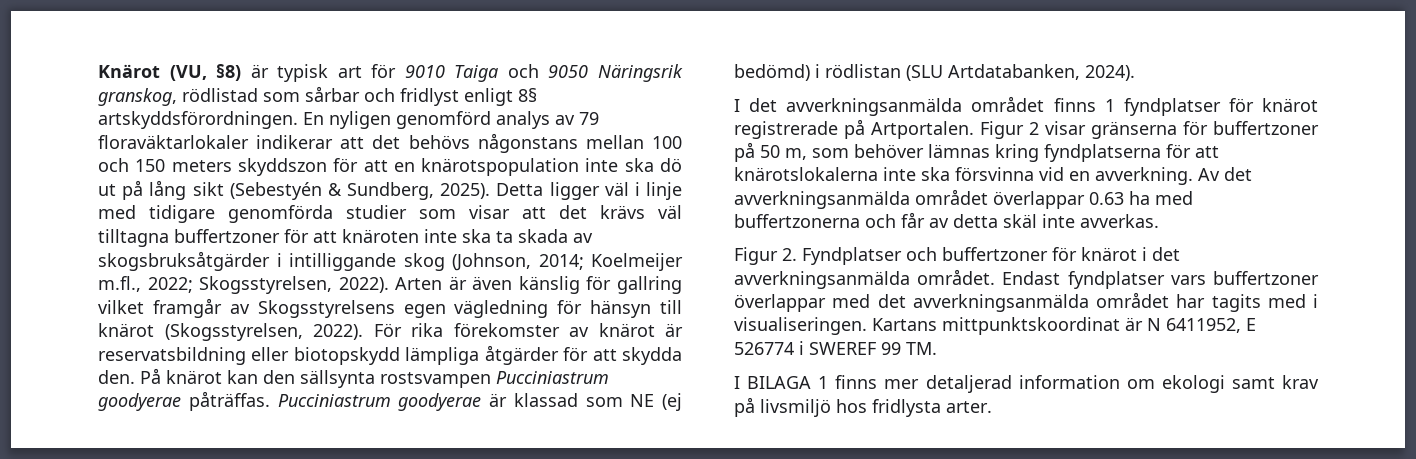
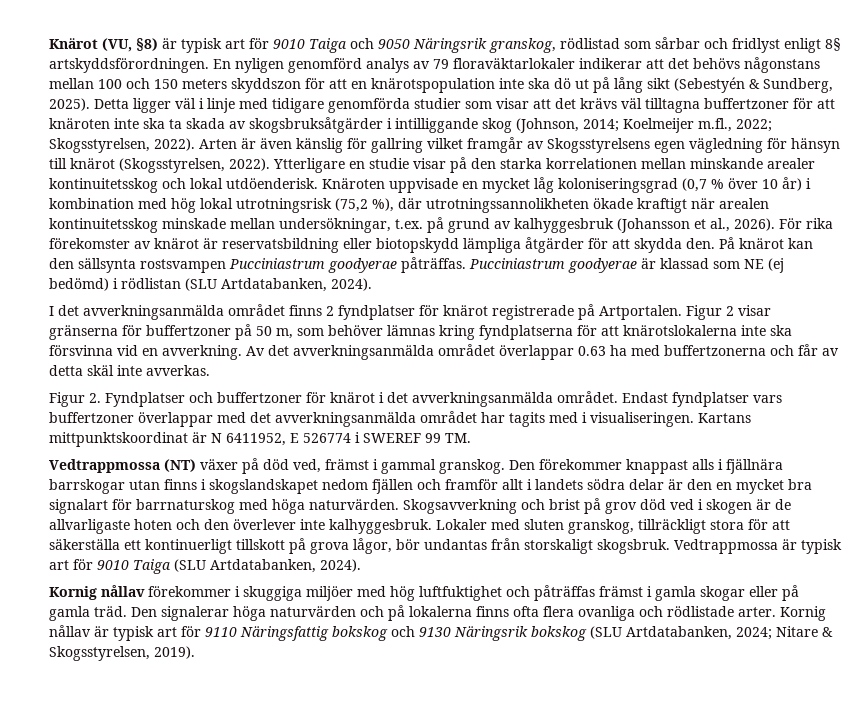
+ Ytterligare en studie visar på den starka korrelationen mellan minskande arealer kontinuitetsskog och lokal utdöenderisk. Knäroten uppvisade en mycket låg koloniseringsgrad (0,7 % över 10 år) i kombination med hög lokal utrotningsrisk (75,2 %), där utrotningssannolikheten ökade kraftigt när arealen kontinuitetsskog minskade mellan undersökningar, t.ex. på grund av kalhyggesbruk (Johansson et al., 2026).
- I det avverkningsanmälda området finns 1 fyndplatser för knärot registrerade på Artportalen.
+ I det avverkningsanmälda området finns 2 fyndplatser för knärot registrerade på Artportalen.
- I BILAGA 1 finns mer detaljerad information om ekologi samt krav på livsmiljö hos fridlysta arter.
+ Vedtrappmossa (NT) växer på död ved, främst i gammal granskog. Den förekommer knappast alls i fjällnära barrskogar utan finns i skogslandskapet nedom fjällen och framför allt i landets södra delar är den en mycket bra signalart för barrnaturskog med höga naturvärden. Skogsavverkning och brist på grov död ved i skogen är de allvarligaste hoten och den överlever inte kalhyggesbruk. Lokaler med sluten granskog, tillräckligt stora för att säkerställa ett kontinuerligt tillskott på grova lågor, bör undantas från storskaligt skogsbruk. Vedtrappmossa är typisk art för 9010 Taiga (SLU Artdatabanken, 2024).
+ Kornig nållav förekommer i skuggiga miljöer med hög luftfuktighet och påträffas främst i gamla skogar eller på gamla träd. Den signalerar höga naturvärden och på lokalerna finns ofta flera ovanliga och rödlistade arter. Kornig nållav är typisk art för 9110 Näringsfattig bokskog och 9130 Näringsrik bokskog (SLU Artdatabanken, 2024; Nitare & Skogsstyrelsen, 2019).

